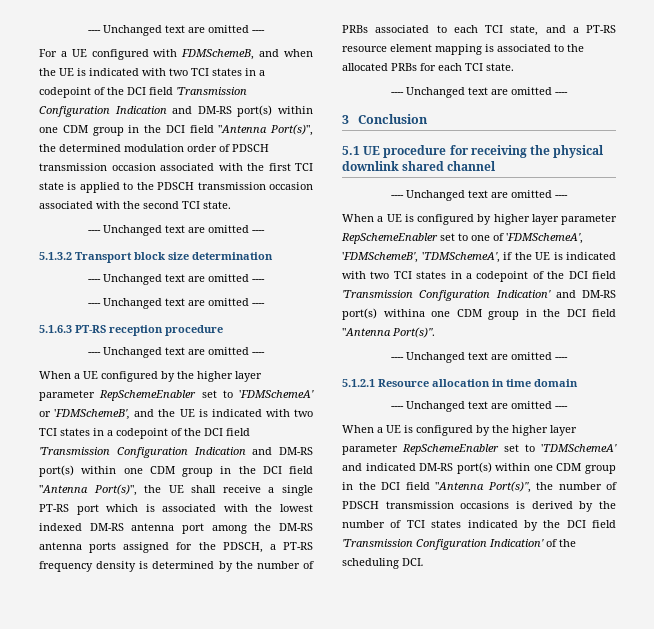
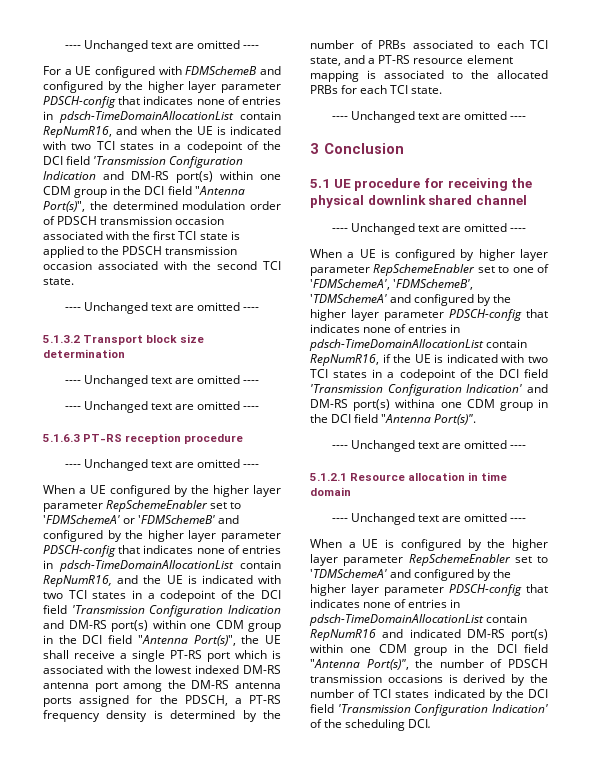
- For a UE configured with FDMSchemeB, and when the UE is indicated with two TCI states in a codepoint of the DCI field 'Transmission Configuration Indication and DM-RS port(s) within one CDM group in the DCI field "Antenna Port(s)", the determined modulation order of PDSCH transmission occasion associated with the first TCI state is applied to the PDSCH transmission occasion associated with the second TCI state.
+ For a UE configured with FDMSchemeB and configured by the higher layer parameter PDSCH-config that indicates none of entries in pdsch-TimeDomainAllocationList contain RepNumR16, and when the UE is indicated with two TCI states in a codepoint of the DCI field 'Transmission Configuration Indication and DM-RS port(s) within one CDM group in the DCI field "Antenna Port(s)", the determined modulation order of PDSCH transmission occasion associated with the first TCI state is applied to the PDSCH transmission occasion associated with the second TCI state.
- When a UE configured by the higher layer parameter RepSchemeEnabler set to 'FDMSchemeA' or 'FDMSchemeB', and the UE is indicated with two TCI states in a codepoint of the DCI field 'Transmission Configuration Indication and DM-RS port(s) within one CDM group in the DCI field "Antenna Port(s)", the UE shall receive a single PT-RS port which is associated with the lowest indexed DM-RS antenna port among the DM-RS antenna ports assigned for the PDSCH, a PT-RS frequency density is determined by the number of PRBs associated to each TCI state, and a PT-RS resource element mapping is associated to the allocated PRBs for each TCI state.
+ When a UE configured by the higher layer parameter RepSchemeEnabler set to 'FDMSchemeA' or 'FDMSchemeB' and configured by the higher layer parameter PDSCH-config that indicates none of entries in pdsch-TimeDomainAllocationList contain RepNumR16, and the UE is indicated with two TCI states in a codepoint of the DCI field 'Transmission Configuration Indication and DM-RS port(s) within one CDM group in the DCI field "Antenna Port(s)", the UE shall receive a single PT-RS port which is associated with the lowest indexed DM-RS antenna port among the DM-RS antenna ports assigned for the PDSCH, a PT-RS frequency density is determined by the number of PRBs associated to each TCI state, and a PT-RS resource element mapping is associated to the allocated PRBs for each TCI state.
- When a UE is configured by higher layer parameter RepSchemeEnabler set to one of 'FDMSchemeA', 'FDMSchemeB', 'TDMSchemeA', if the UE is indicated with two TCI states in a codepoint of the DCI field 'Transmission Configuration Indication' and DM-RS port(s) withina one CDM group in the DCI field "Antenna Port(s)".
+ When a UE is configured by higher layer parameter RepSchemeEnabler set to one of 'FDMSchemeA', 'FDMSchemeB', 'TDMSchemeA' and configured by the higher layer parameter PDSCH-config that indicates none of entries in pdsch-TimeDomainAllocationList contain RepNumR16, if the UE is indicated with two TCI states in a codepoint of the DCI field 'Transmission Configuration Indication' and DM-RS port(s) withina one CDM group in the DCI field "Antenna Port(s)".
- When a UE is configured by the higher layer parameter RepSchemeEnabler set to 'TDMSchemeA' and indicated DM-RS port(s) within one CDM group in the DCI field "Antenna Port(s)", the number of PDSCH transmission occasions is derived by the number of TCI states indicated by the DCI field 'Transmission Configuration Indication' of the scheduling DCI.
+ When a UE is configured by the higher layer parameter RepSchemeEnabler set to 'TDMSchemeA' and configured by the higher layer parameter PDSCH-config that indicates none of entries in pdsch-TimeDomainAllocationList contain RepNumR16 and indicated DM-RS port(s) within one CDM group in the DCI field "Antenna Port(s)", the number of PDSCH transmission occasions is derived by the number of TCI states indicated by the DCI field 'Transmission Configuration Indication' of the scheduling DCI.

